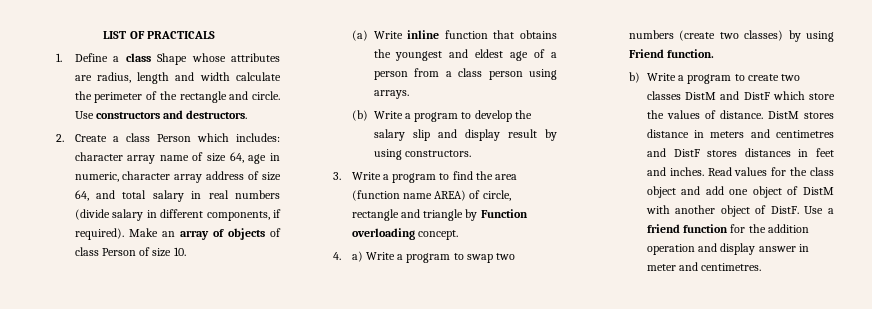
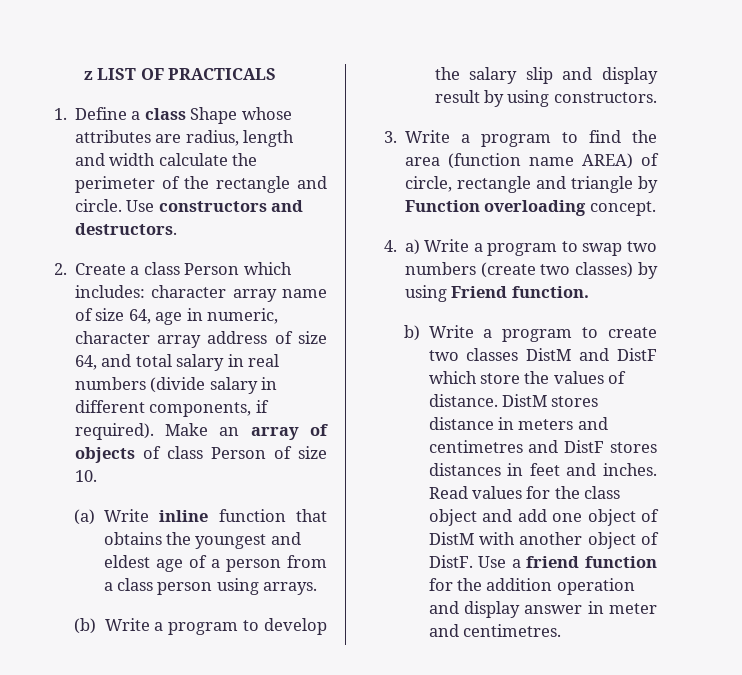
- LIST OF PRACTICALS
+ z LIST OF PRACTICALS

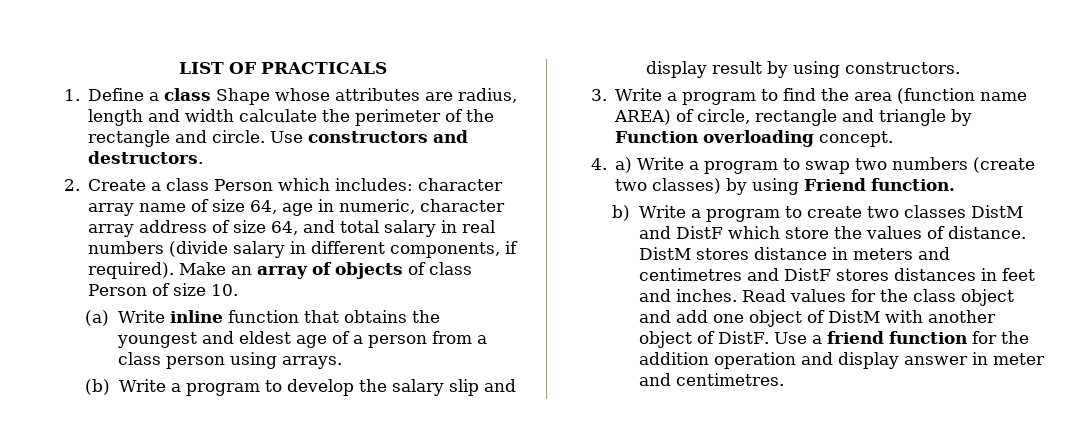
- z LIST OF PRACTICALS
+ LIST OF PRACTICALS

